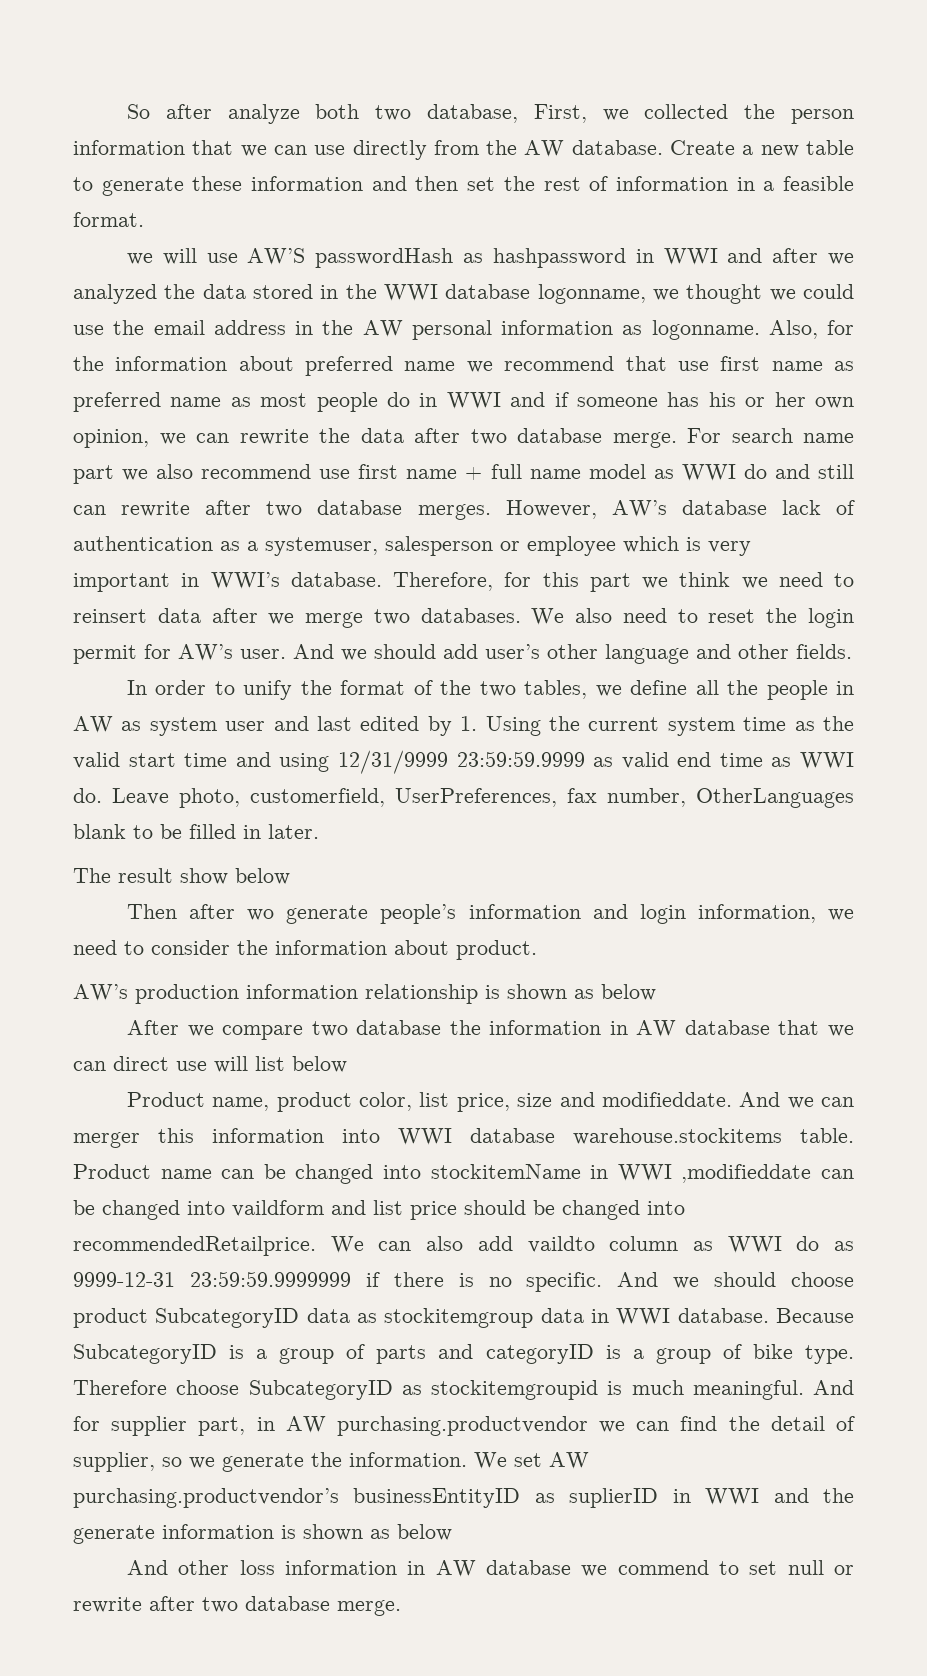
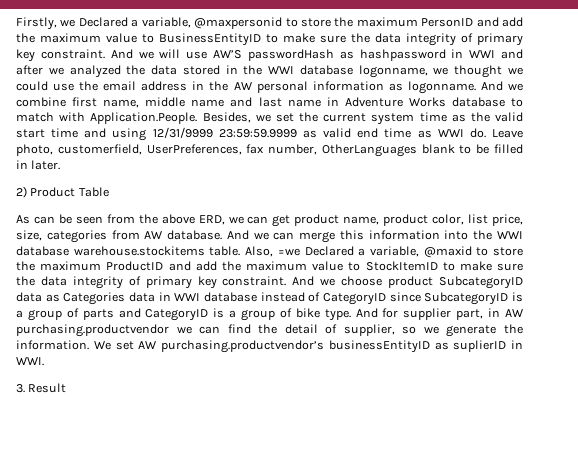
- So after analyze both two database, First, we collected the person information that we can use directly from the AW database. Create a new table to generate these information and then set the rest of information in a feasible format.
- we will use AW’S passwordHash as hashpassword in WWI and after we analyzed the data stored in the WWI database logonname, we thought we could use the email address in the AW personal information as logonname.
+ Firstly, we Declared a variable, @maxpersonid to store the maximum PersonID and add the maximum value to BusinessEntityID to make sure the data integrity of primary key constraint. And we will use AW’S passwordHash as hashpassword in WWI and after we analyzed the data stored in the WWI database logonname, we thought we could use the email address in the AW personal information as logonname.
- Also, for the information about preferred name we recommend that use first name as preferred name as most people do in WWI and if someone has his or her own opinion, we can rewrite the data after two database merge. For search name part we also recommend use first name + full name model as WWI do and still can rewrite after two database merges. However, AW’s database lack of authentication as a systemuser, salesperson or employee which is very important in WWI’s database. Therefore, for this part we think we need to reinsert data after we merge two databases. We also need to reset the login permit for AW’s user. And we should add user’s other language and other fields.
- In order to unify the format of the two tables, we define all the people in AW as system user and last edited by 1. Using the current system time as the valid start time and using 12/31/9999 23:59:59.9999 as valid end time as WWI do.
+ And we combine first name, middle name and last name in Adventure Works database to match with Application.People. Besides, we set the current system time as the valid start time and using 12/31/9999 23:59:59.9999 as valid end time as WWI do.
- The result show below
- Then after wo generate people’s information and login information, we need to consider the information about product.
- AW’s production information relationship is shown as below
- After we compare two database the information in AW database that we can direct use will list below
- Product name, product color, list price, size and modifieddate.
+ 2) Product Table
+ As can be seen from the above ERD, we can get product name, product color, list price, size, categories from AW database.
- And we can merger this information into WWI database warehouse.stockitems table.
+ And we can merge this information into the WWI database warehouse.stockitems table.
- Product name can be changed into stockitemName in WWI ,modifieddate can be changed into vaildform and list price should be changed into recommendedRetailprice. We can also add vaildto column as WWI do as 9999-12-31 23:59:59.9999999 if there is no specific. And we should choose product SubcategoryID data as stockitemgroup data in WWI database. Because SubcategoryID is a group of parts and categoryID is a group of bike type.
+ Also, =we Declared a variable, @maxid to store the maximum ProductID and add the maximum value to StockItemID to make sure the data integrity of primary key constraint. And we choose product SubcategoryID data as Categories data in WWI database instead of CategoryID since SubcategoryID is a group of parts and CategoryID is a group of bike type.
- Therefore choose SubcategoryID as stockitemgroupid is much meaningful.
- We set AW purchasing.productvendor’s businessEntityID as suplierID in WWI and the generate information is shown as below
- And other loss information in AW database we commend to set null or rewrite after two database merge.
+ We set AW purchasing.productvendor’s businessEntityID as suplierID in WWI.
+ 3. Result

